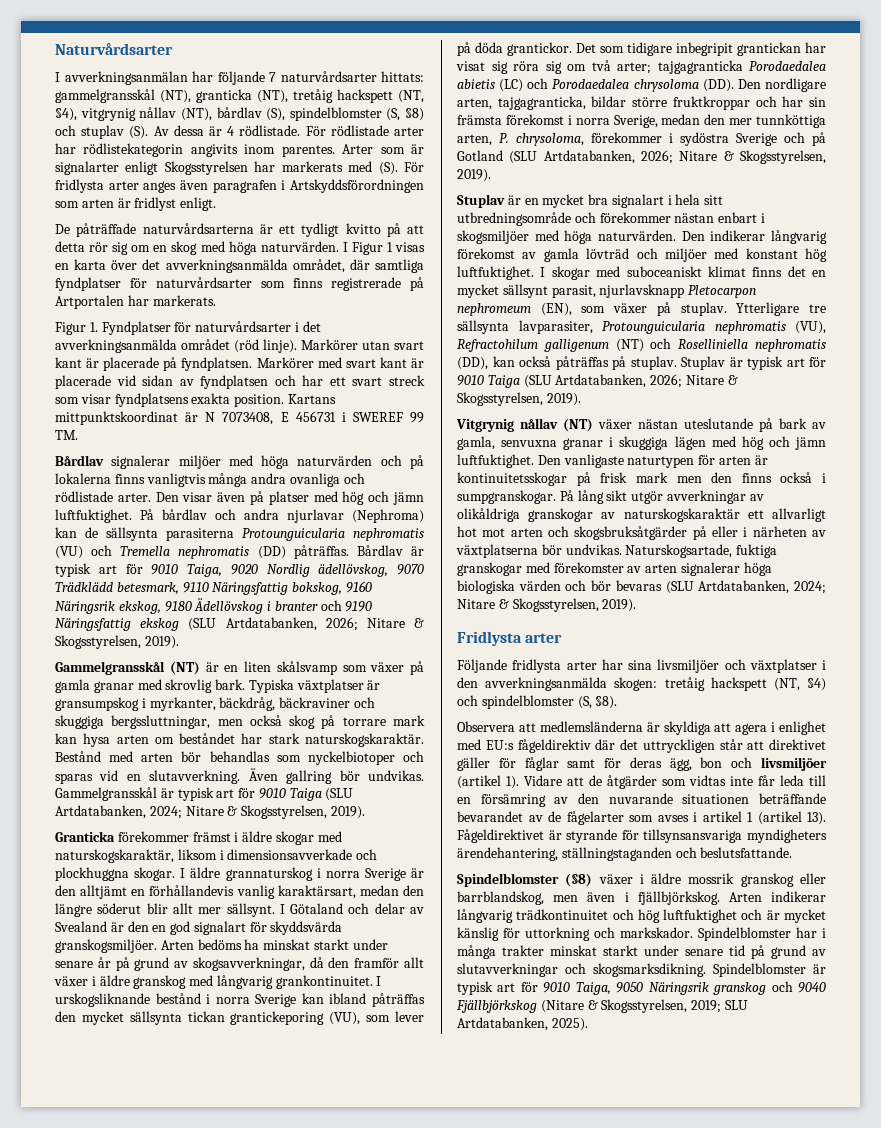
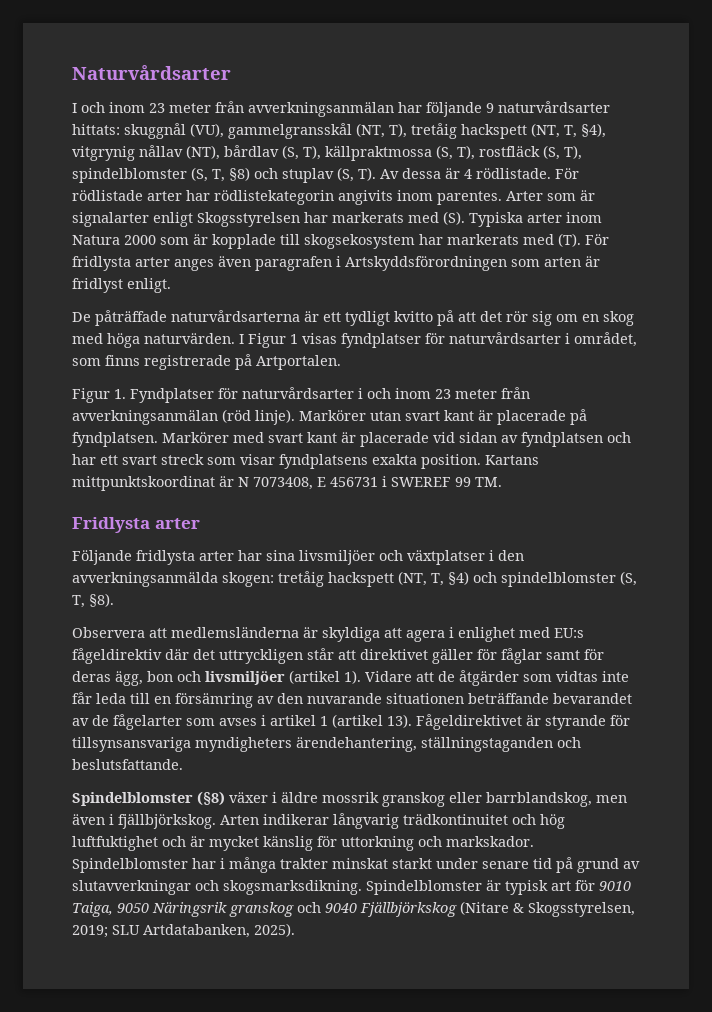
- I avverkningsanmälan har följande 7 naturvårdsarter hittats: gammelgransskål (NT), granticka (NT), tretåig hackspett (NT, §4), vitgrynig nållav (NT), bårdlav (S), spindelblomster (S, §8) och stuplav (S). Av dessa är 4 rödlistade.
+ I och inom 23 meter från avverkningsanmälan har följande 9 naturvårdsarter hittats: skuggnål (VU), gammelgransskål (NT, T), tretåig hackspett (NT, T, §4), vitgrynig nållav (NT), bårdlav (S, T), källpraktmossa (S, T), rostfläck (S, T), spindelblomster (S, T, §8) och stuplav (S, T). Av dessa är 4 rödlistade.
- Arter som är signalarter enligt Skogsstyrelsen har markerats med (S). För fridlysta arter anges även paragrafen i Artskyddsförordningen som arten är fridlyst enligt.
+ Arter som är signalarter enligt Skogsstyrelsen har markerats med (S). Typiska arter inom Natura 2000 som är kopplade till skogsekosystem har markerats med (T). För fridlysta arter anges även paragrafen i Artskyddsförordningen som arten är fridlyst enligt.
- De påträffade naturvårdsarterna är ett tydligt kvitto på att detta rör sig om en skog med höga naturvärden.
+ De påträffade naturvårdsarterna är ett tydligt kvitto på att det rör sig om en skog med höga naturvärden.
- I Figur 1 visas en karta över det avverkningsanmälda området, där samtliga fyndplatser för naturvårdsarter som finns registrerade på Artportalen har markerats.
+ I Figur 1 visas fyndplatser för naturvårdsarter i området, som finns registrerade på Artportalen.
- Figur 1. Fyndplatser för naturvårdsarter i det avverkningsanmälda området (röd linje).
+ Figur 1. Fyndplatser för naturvårdsarter i och inom 23 meter från avverkningsanmälan (röd linje).
- Bårdlav signalerar miljöer med höga naturvärden och på lokalerna finns vanligtvis många andra ovanliga och rödlistade arter. Den visar även på platser med hög och jämn luftfuktighet. På bårdlav och andra njurlavar (Nephroma) kan de sällsynta parasiterna Protounguicularia nephromatis (VU) och Tremella nephromatis (DD) påträffas. Bårdlav är typisk art för 9010 Taiga, 9020 Nordlig ädellövskog, 9070 Trädklädd betesmark, 9110 Näringsfattig bokskog, 9160 Näringsrik ekskog, 9180 Ädellövskog i branter och 9190 Näringsfattig ekskog (SLU Artdatabanken, 2026; Nitare & Skogsstyrelsen, 2019).
- Gammelgransskål (NT) är en liten skålsvamp som växer på gamla granar med skrovlig bark. Typiska växtplatser är gransumpskog i myrkanter, bäckdråg, bäckraviner och skuggiga bergssluttningar, men också skog på torrare mark kan hysa arten om beståndet har stark naturskogskaraktär. Bestånd med arten bör behandlas som nyckelbiotoper och sparas vid en slutavverkning. Även gallring bör undvikas. Gammelgransskål är typisk art för 9010 Taiga (SLU Artdatabanken, 2024; Nitare & Skogsstyrelsen, 2019).
- Granticka förekommer främst i äldre skogar med naturskogskaraktär, liksom i dimensionsavverkade och plockhuggna skogar. I äldre grannaturskog i norra Sverige är den alltjämt en förhållandevis vanlig karaktärsart, medan den längre söderut blir allt mer sällsynt. I Götaland och delar av Svealand är den en god signalart för skyddsvärda granskogsmiljöer. Arten bedöms ha minskat starkt under senare år på grund av skogsavverkningar, då den framför allt växer i äldre granskog med långvarig grankontinuitet. I urskogsliknande bestånd i norra Sverige kan ibland påträffas den mycket sällsynta tickan grantickeporing (VU), som lever på döda grantickor. Det som tidigare inbegripit grantickan har visat sig röra sig om två arter; tajgagranticka Porodaedalea abietis (LC) och Porodaedalea chrysoloma (DD). Den nordligare arten, tajgagranticka, bildar större fruktkroppar och har sin främsta förekomst i norra Sverige, medan den mer tunnköttiga arten, P. chrysoloma, förekommer i sydöstra Sverige och på Gotland (SLU Artdatabanken, 2026; Nitare & Skogsstyrelsen, 2019).
- Stuplav är en mycket bra signalart i hela sitt utbredningsområde och förekommer nästan enbart i skogsmiljöer med höga naturvärden. Den indikerar långvarig förekomst av gamla lövträd och miljöer med konstant hög luftfuktighet. I skogar med suboceaniskt klimat finns det en mycket sällsynt parasit, njurlavsknapp Pletocarpon nephromeum (EN), som växer på stuplav. Ytterligare tre sällsynta lavparasiter, Protounguicularia nephromatis (VU), Refractohilum galligenum (NT) och Roselliniella nephromatis (DD), kan också påträffas på stuplav. Stuplav är typisk art för 9010 Taiga (SLU Artdatabanken, 2026; Nitare & Skogsstyrelsen, 2019).
- Vitgrynig nållav (NT) växer nästan uteslutande på bark av gamla, senvuxna granar i skuggiga lägen med hög och jämn luftfuktighet. Den vanligaste naturtypen för arten är kontinuitetsskogar på frisk mark men den finns också i sumpgranskogar. På lång sikt utgör avverkningar av olikåldriga granskogar av naturskogskaraktär ett allvarligt hot mot arten och skogsbruksåtgärder på eller i närheten av växtplatserna bör undvikas. Naturskogsartade, fuktiga granskogar med förekomster av arten signalerar höga biologiska värden och bör bevaras (SLU Artdatabanken, 2024; Nitare & Skogsstyrelsen, 2019).
- Följande fridlysta arter har sina livsmiljöer och växtplatser i den avverkningsanmälda skogen: tretåig hackspett (NT, §4) och spindelblomster (S, §8).
+ Följande fridlysta arter har sina livsmiljöer och växtplatser i den avverkningsanmälda skogen: tretåig hackspett (NT, T, §4) och spindelblomster (S, T, §8).

